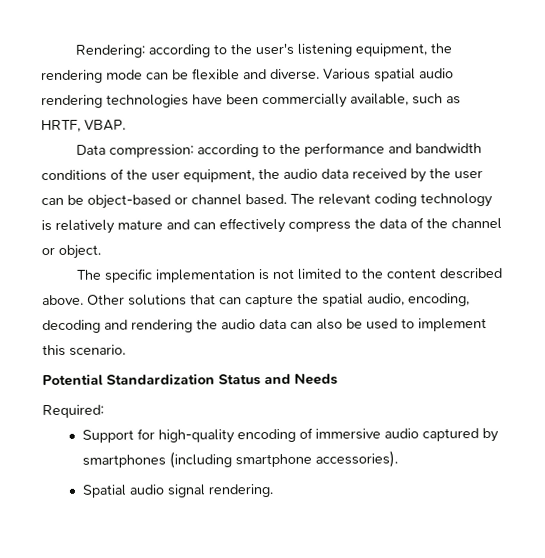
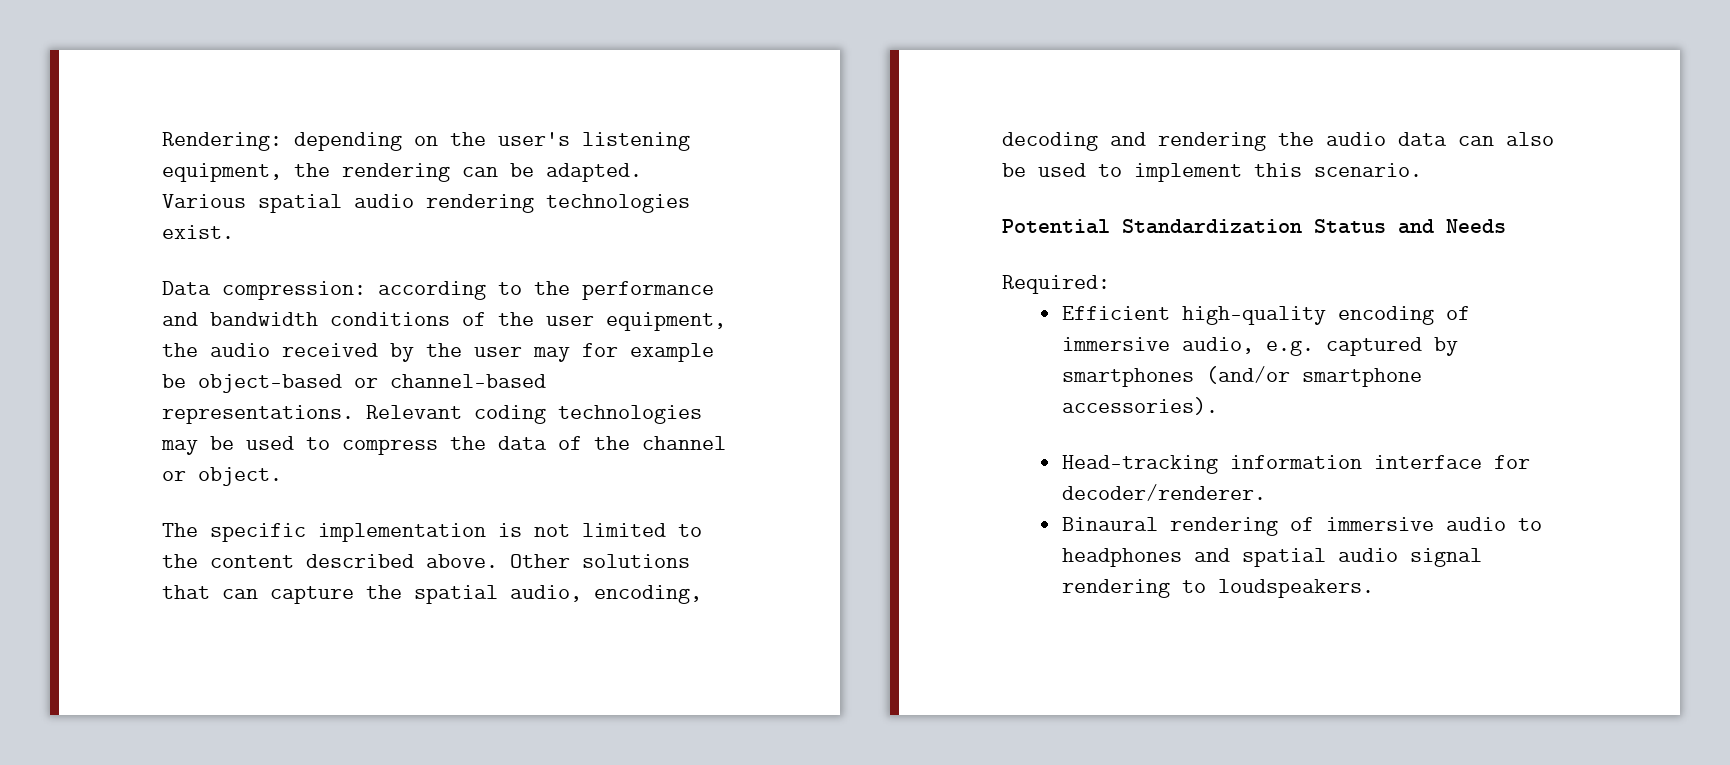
- Rendering: according to the user's listening equipment, the rendering mode can be flexible and diverse.
+ Rendering: depending on the user's listening equipment, the rendering can be adapted.
- Various spatial audio rendering technologies have been commercially available, such as HRTF, VBAP.
+ Various spatial audio rendering technologies exist.
- Data compression: according to the performance and bandwidth conditions of the user equipment, the audio data received by the user can be object-based or channel based. The relevant coding technology is relatively mature and can effectively compress the data of the channel or object.
+ Data compression: according to the performance and bandwidth conditions of the user equipment, the audio received by the user may for example be object-based or channel-based representations. Relevant coding technologies may be used to compress the data of the channel or object.
- Support for high-quality encoding of immersive audio captured by smartphones (including smartphone accessories).
+ Efficient high-quality encoding of immersive audio, e.g. captured by smartphones (and/or smartphone accessories).
- Spatial audio signal rendering.
+ Head-tracking information interface for decoder/renderer.
+ Binaural rendering of immersive audio to headphones and spatial audio signal rendering to loudspeakers.

